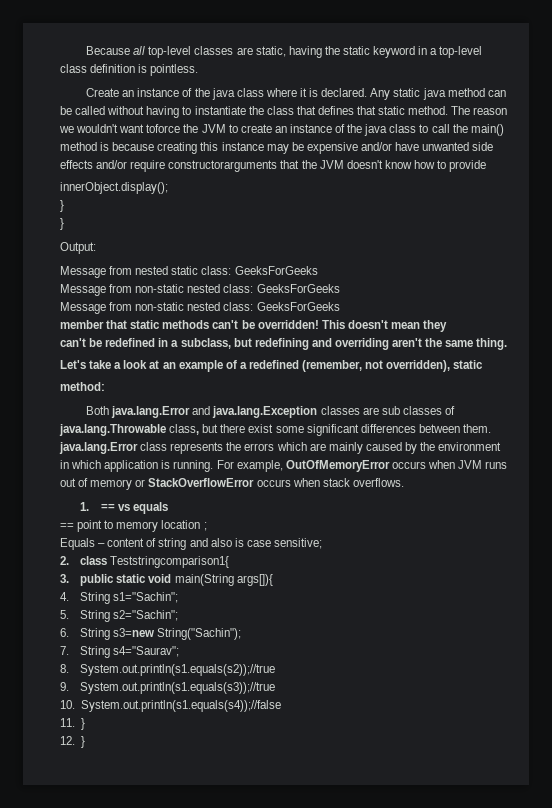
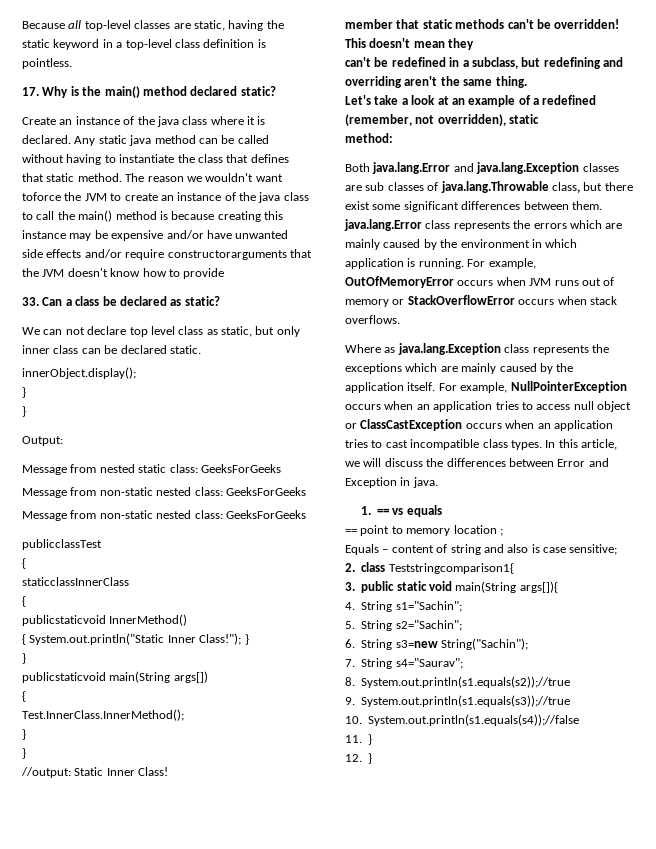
+ 17. Why is the main() method declared static?
+ 33. Can a class be declared as static?
+ We can not declare top level class as static, but only inner class can be declared static.
+ publicclassTest
+ {
+ staticclassInnerClass
+ {
+ publicstaticvoid InnerMethod()
+ { System.out.println("Static Inner Class!"); }
+ }
+ publicstaticvoid main(String args[])
+ {
+ Test.InnerClass.InnerMethod();
+ }
+ }
+ //output: Static Inner Class!
+ Where as java.lang.Exception class represents the exceptions which are mainly caused by the application itself. For example, NullPointerException occurs when an application tries to access null object or ClassCastException occurs when an application tries to cast incompatible class types. In this article, we will discuss the differences between Error and Exception in java.

